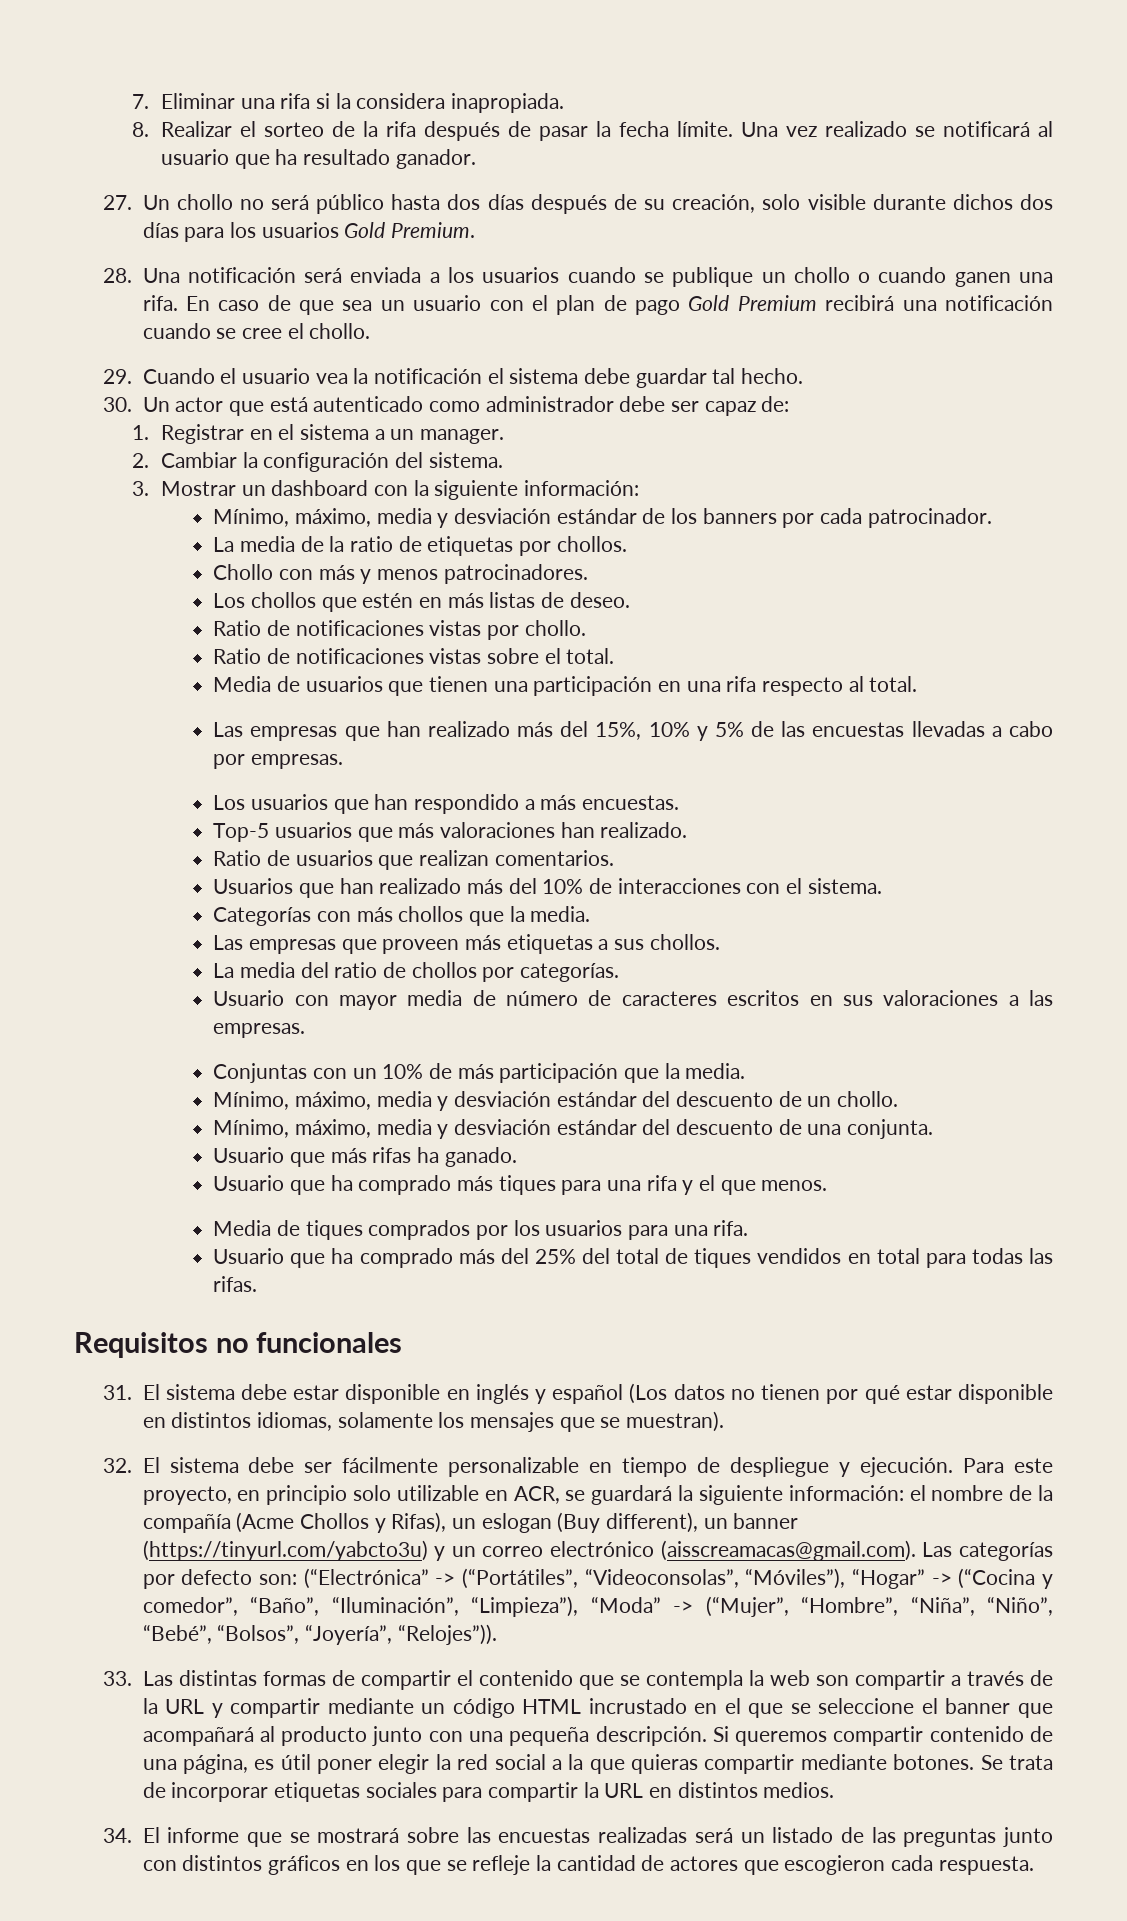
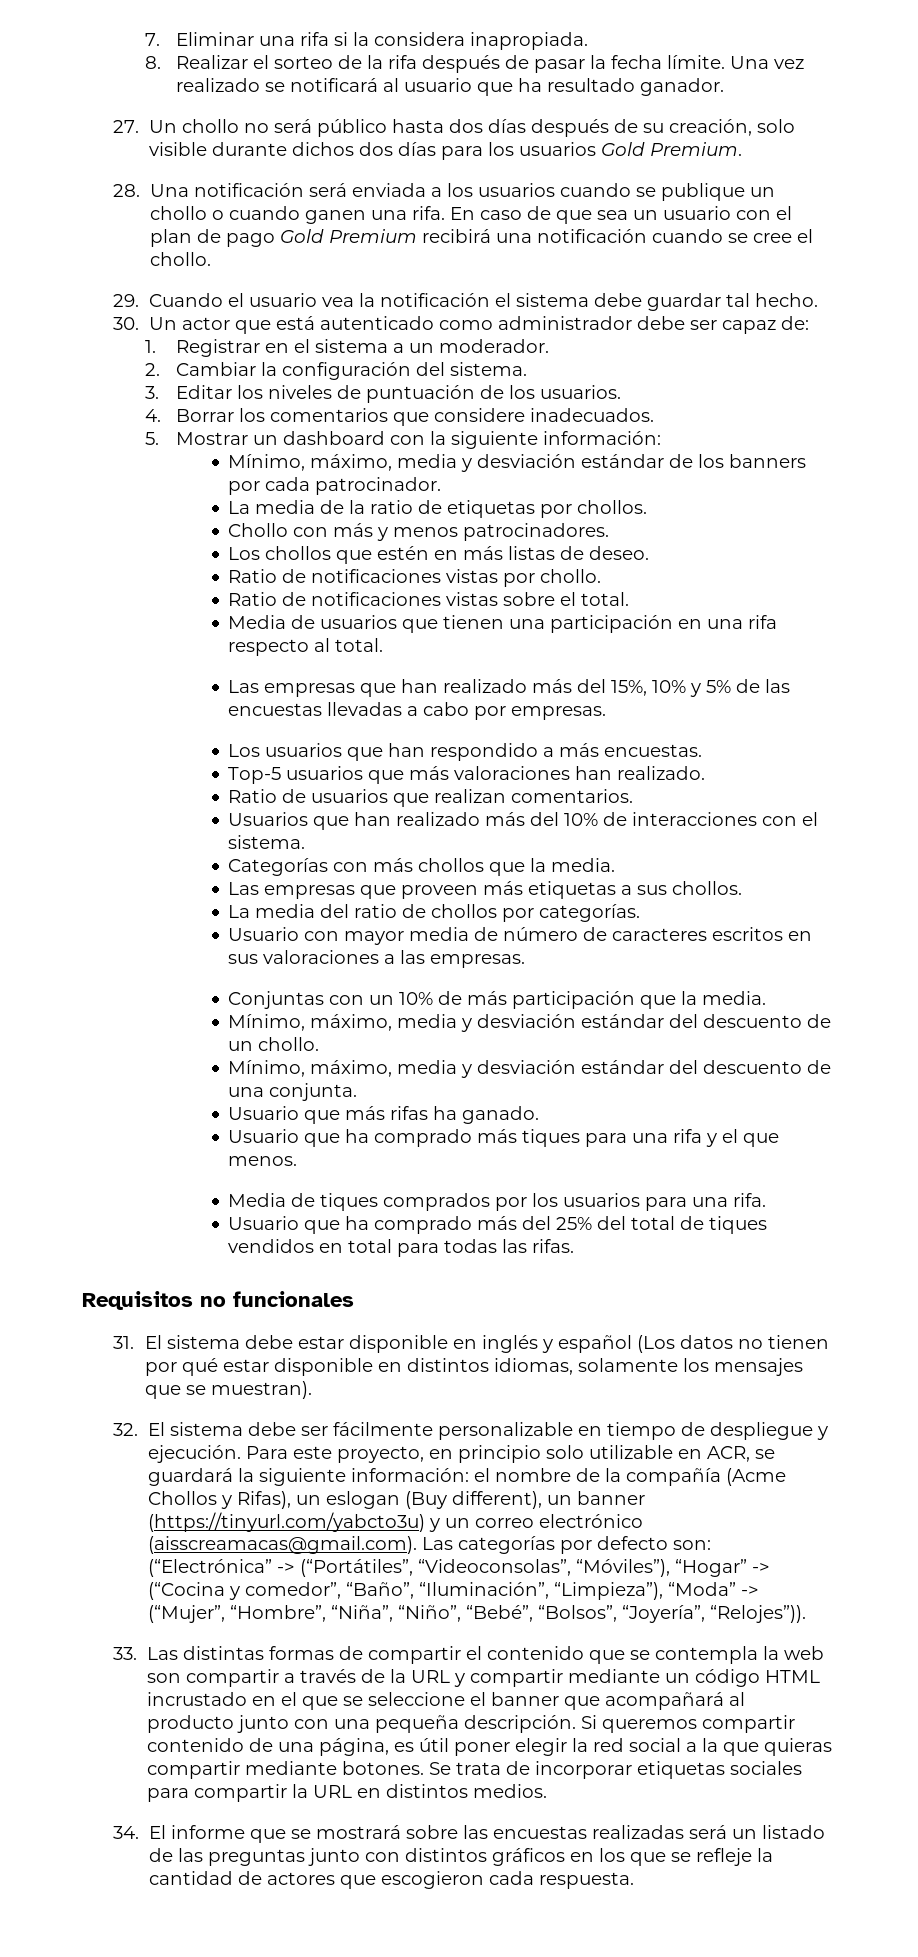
- 1. Registrar en el sistema a un manager.
+ 1. Registrar en el sistema a un moderador.
- 3. Mostrar un dashboard con la siguiente información:
+ 3. Editar los niveles de puntuación de los usuarios.
+ 4. Borrar los comentarios que considere inadecuados.
+ 5. Mostrar un dashboard con la siguiente información:

